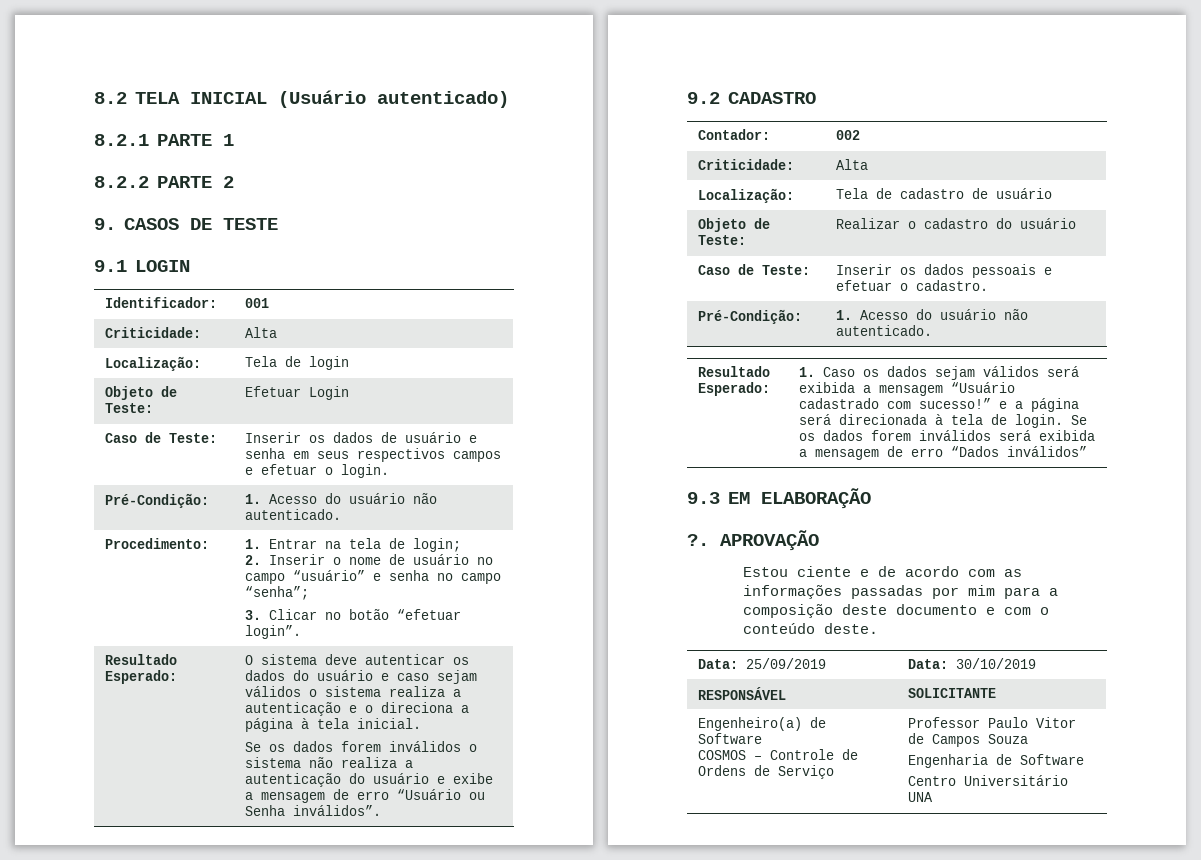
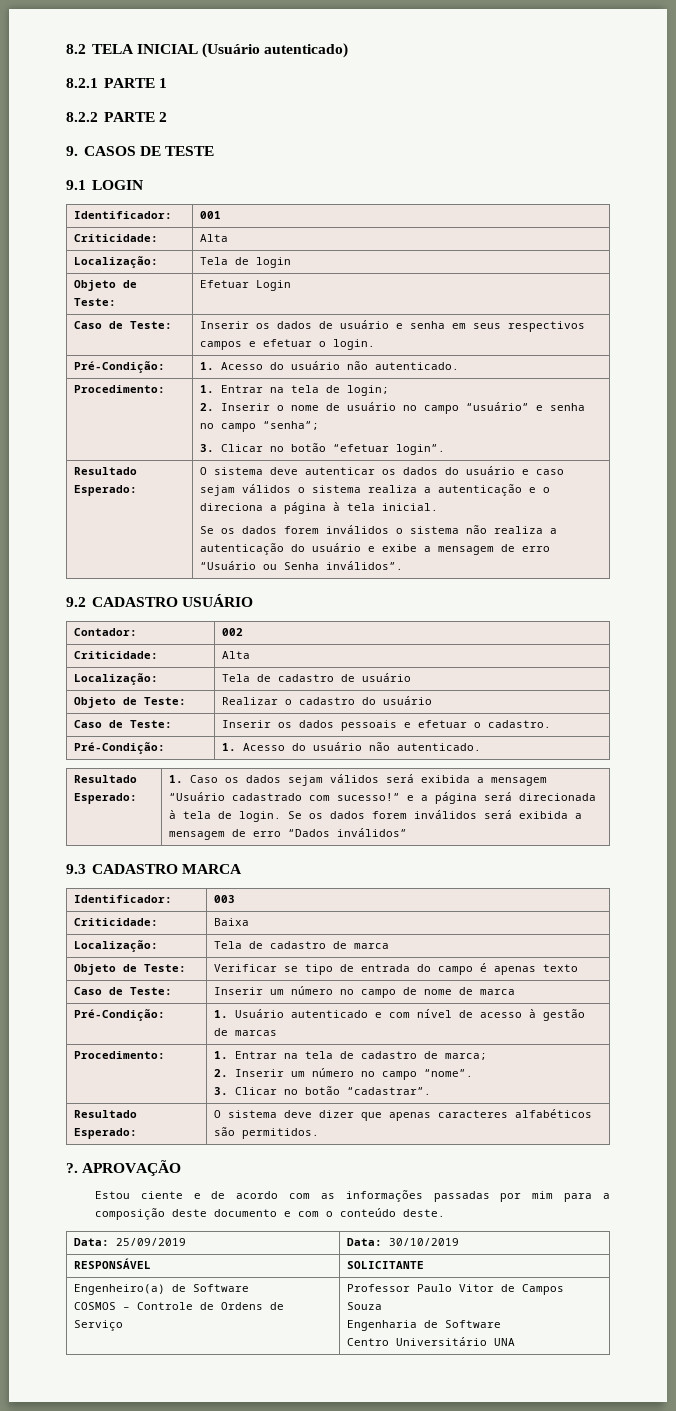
- 9.2 CADASTRO
+ 9.2 CADASTRO USUÁRIO
- 9.3 EM ELABORAÇÃO
+ 9.3 CADASTRO MARCA
+ Identificador: | 003
+ Criticidade: | Baixa
+ Localização: | Tela de cadastro de marca
+ Objeto de Teste: | Verificar se tipo de entrada do campo é apenas texto
+ Caso de Teste: | Inserir um número no campo de nome de marca
+ Pré-Condição: | 1. Usuário autenticado e com nível de acesso à gestão de marcas
+ Procedimento: | 1. Entrar na tela de cadastro de marca;
+ 2. Inserir um número no campo “nome”.
+ 3. Clicar no botão “cadastrar”.
+ Resultado Esperado: | O sistema deve dizer que apenas caracteres alfabéticos são permitidos.

